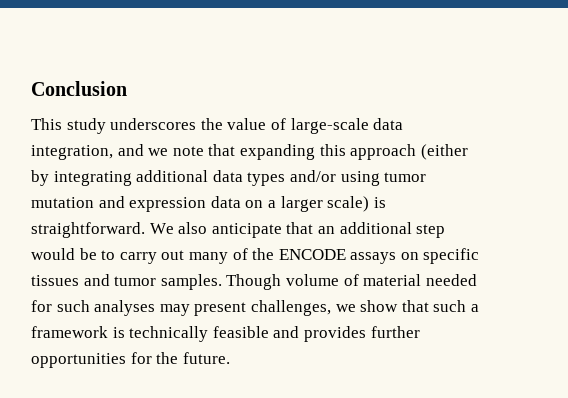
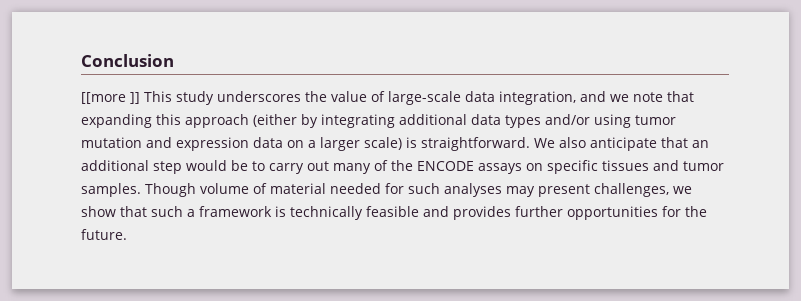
- This study underscores the value of large-scale data integration, and we note that expanding this approach (either by integrating additional data types and/or using tumor mutation and expression data on a larger scale) is straightforward.
+ [[more ]] This study underscores the value of large-scale data integration, and we note that expanding this approach (either by integrating additional data types and/or using tumor mutation and expression data on a larger scale) is straightforward.

